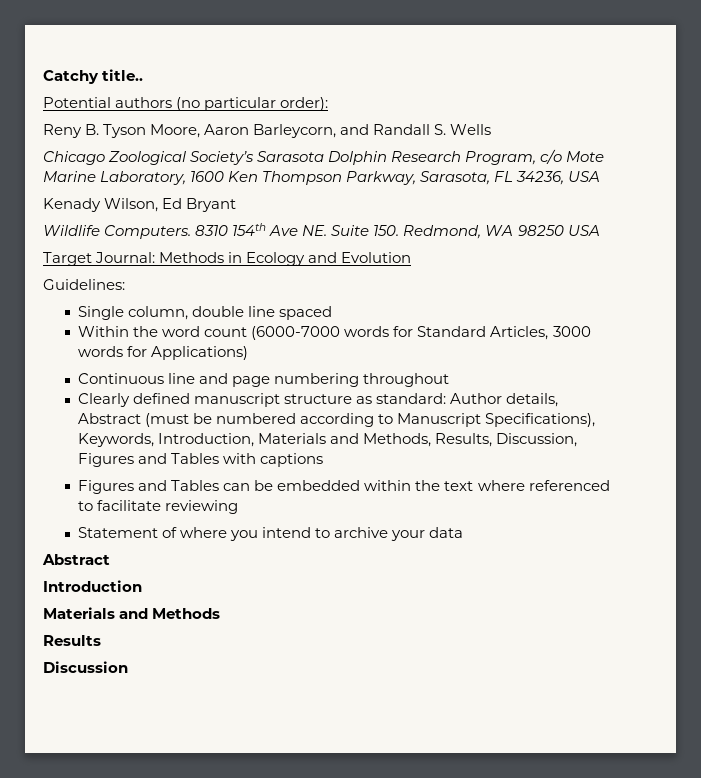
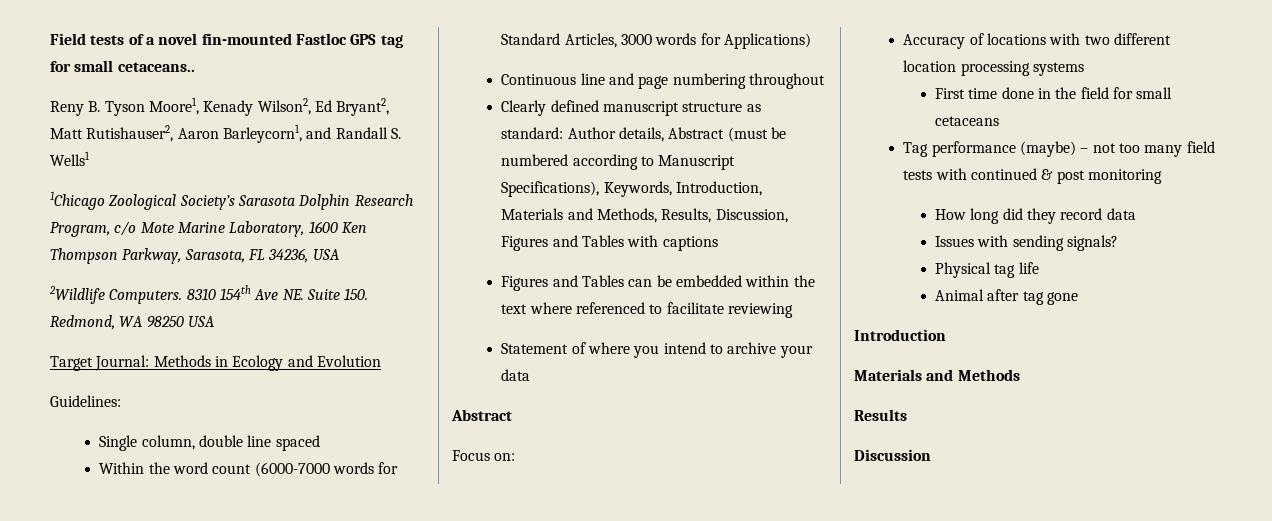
- Catchy title..
- Potential authors (no particular order):
- Reny B. Tyson Moore, Aaron Barleycorn, and Randall S. Wells
- Chicago Zoological Society’s Sarasota Dolphin Research Program, c/o Mote Marine Laboratory, 1600 Ken Thompson Parkway, Sarasota, FL 34236, USA
+ Field tests of a novel fin-mounted Fastloc GPS tag for small cetaceans..
+ Reny B. Tyson Moore1, Kenady Wilson2, Ed Bryant2, Matt Rutishauser2, Aaron Barleycorn1, and Randall S. Wells1
+ 1Chicago Zoological Society’s Sarasota Dolphin Research Program, c/o Mote Marine Laboratory, 1600 Ken Thompson Parkway, Sarasota, FL 34236, USA
- Kenady Wilson, Ed Bryant
- Wildlife Computers.
+ 2Wildlife Computers.
+ Focus on:
+ Accuracy of locations with two different location processing systems
+ First time done in the field for small cetaceans
+ Tag performance (maybe) – not too many field tests with continued & post monitoring
+ How long did they record data
+ Issues with sending signals?
+ Physical tag life
+ Animal after tag gone

